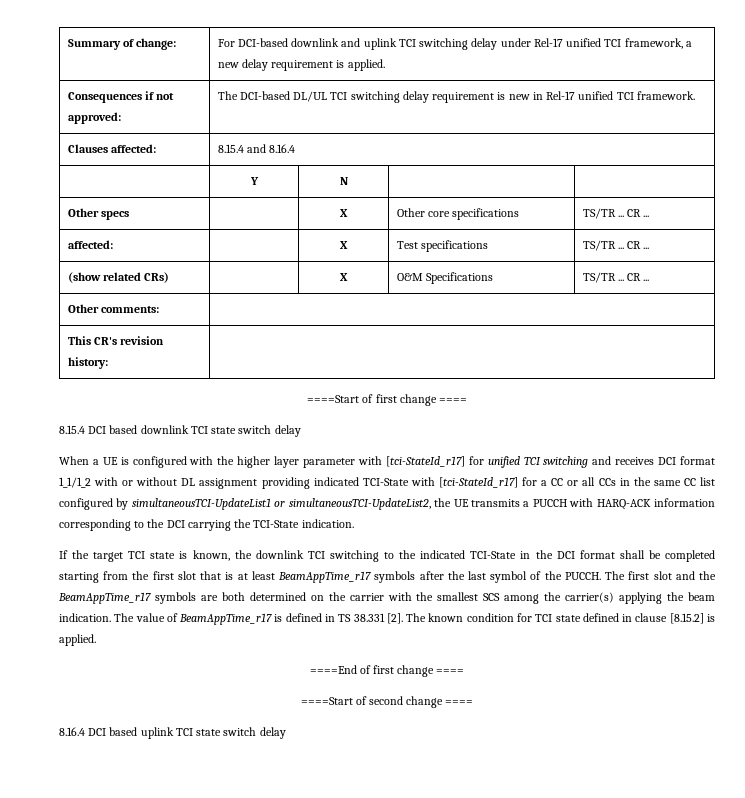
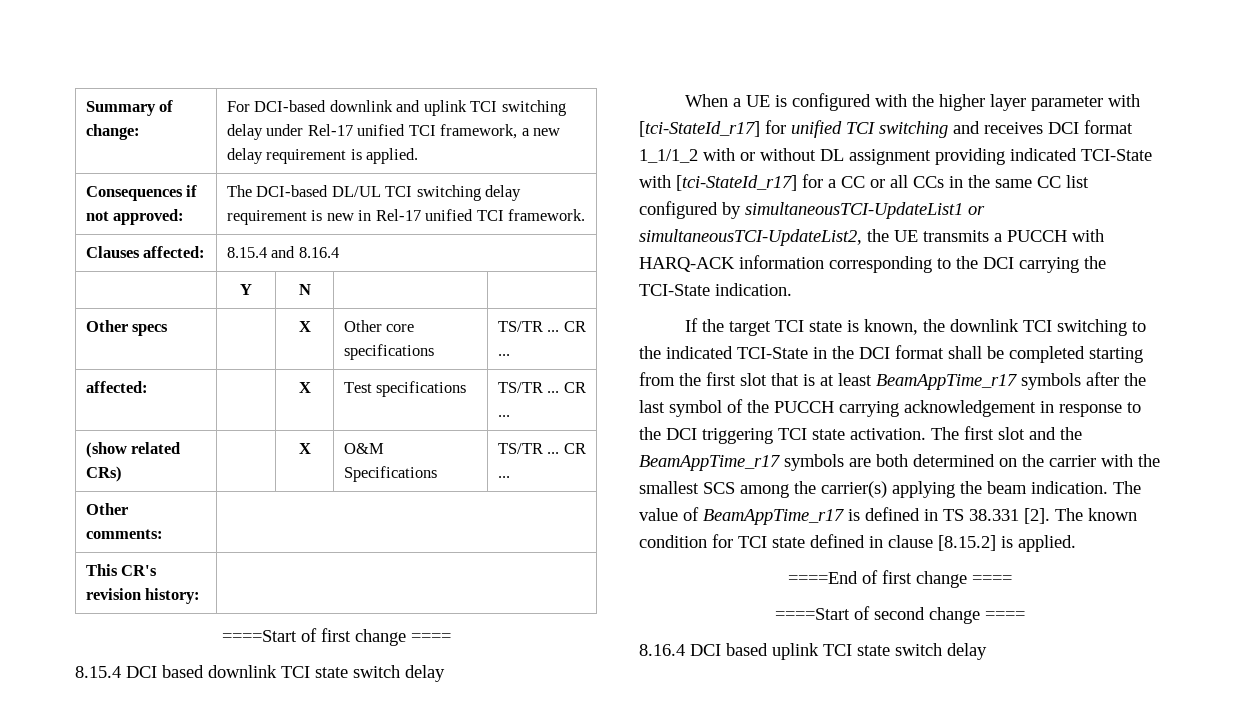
- If the target TCI state is known, the downlink TCI switching to the indicated TCI-State in the DCI format shall be completed starting from the first slot that is at least BeamAppTime_r17 symbols after the last symbol of the PUCCH.
+ If the target TCI state is known, the downlink TCI switching to the indicated TCI-State in the DCI format shall be completed starting from the first slot that is at least BeamAppTime_r17 symbols after the last symbol of the PUCCH carrying acknowledgement in response to the DCI triggering TCI state activation.

